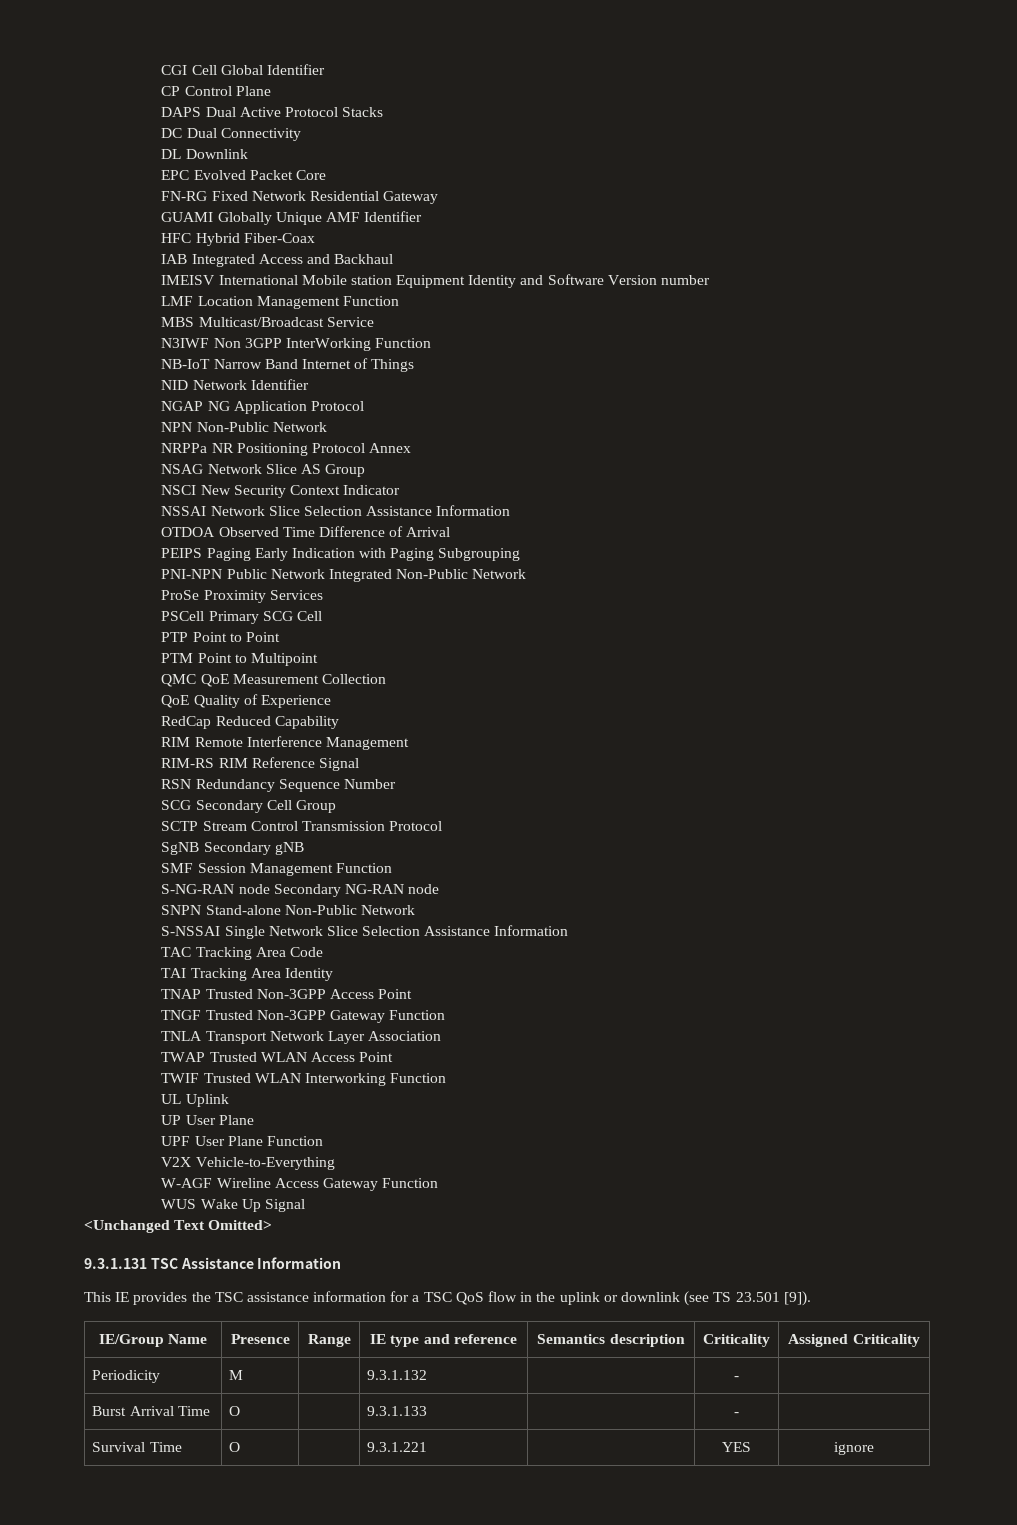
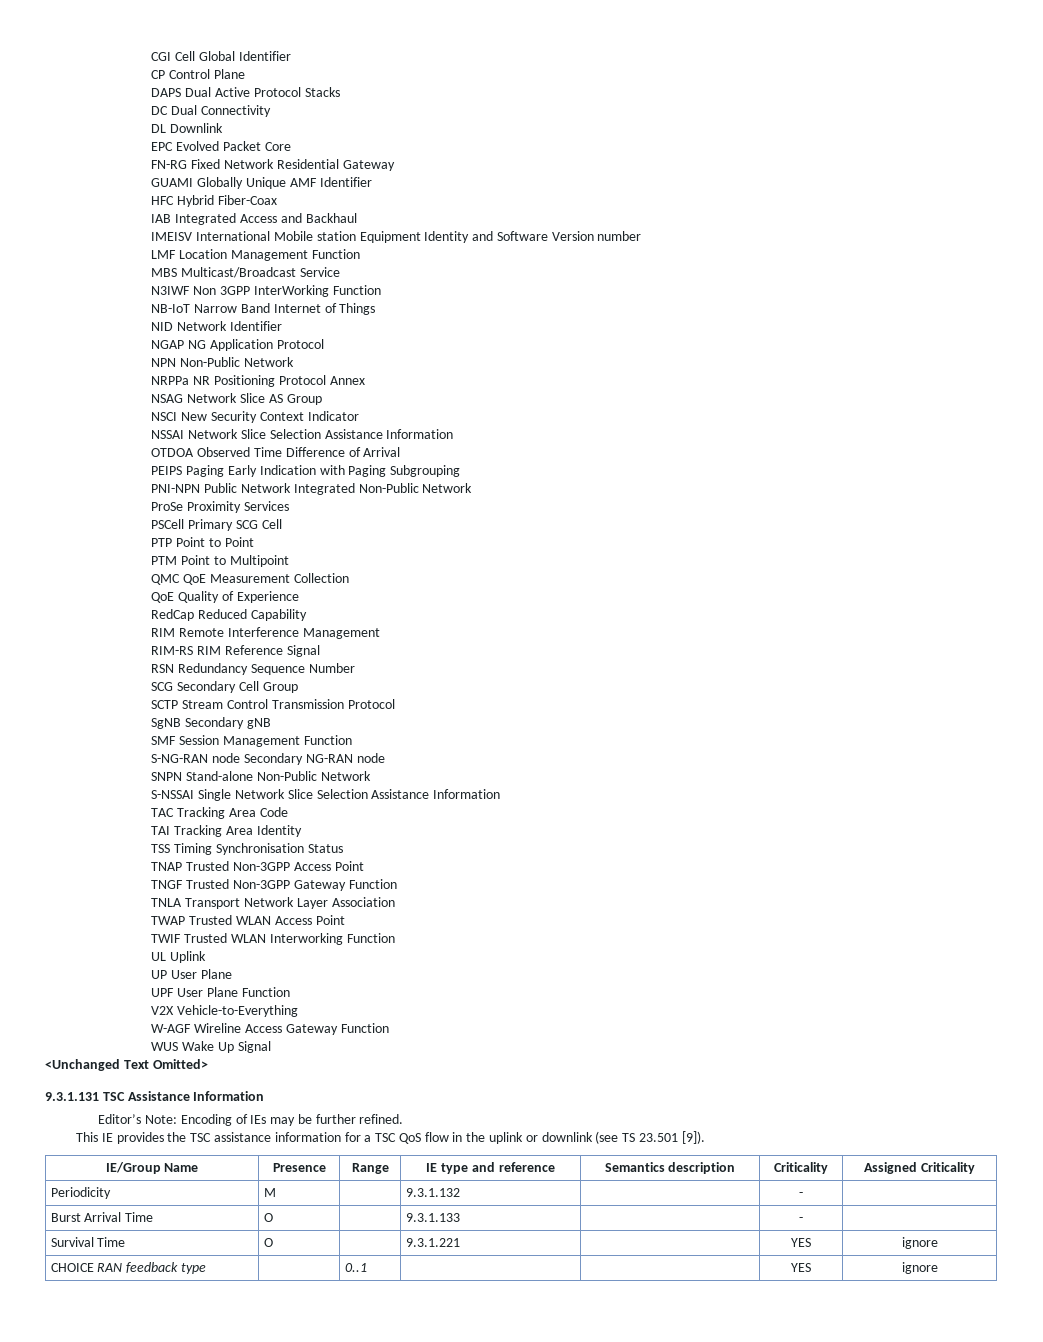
+ TSS Timing Synchronisation Status
+ Editor’s Note: Encoding of IEs may be further refined.
+ CHOICE RAN feedback type | | 0..1 | | | YES | ignore

